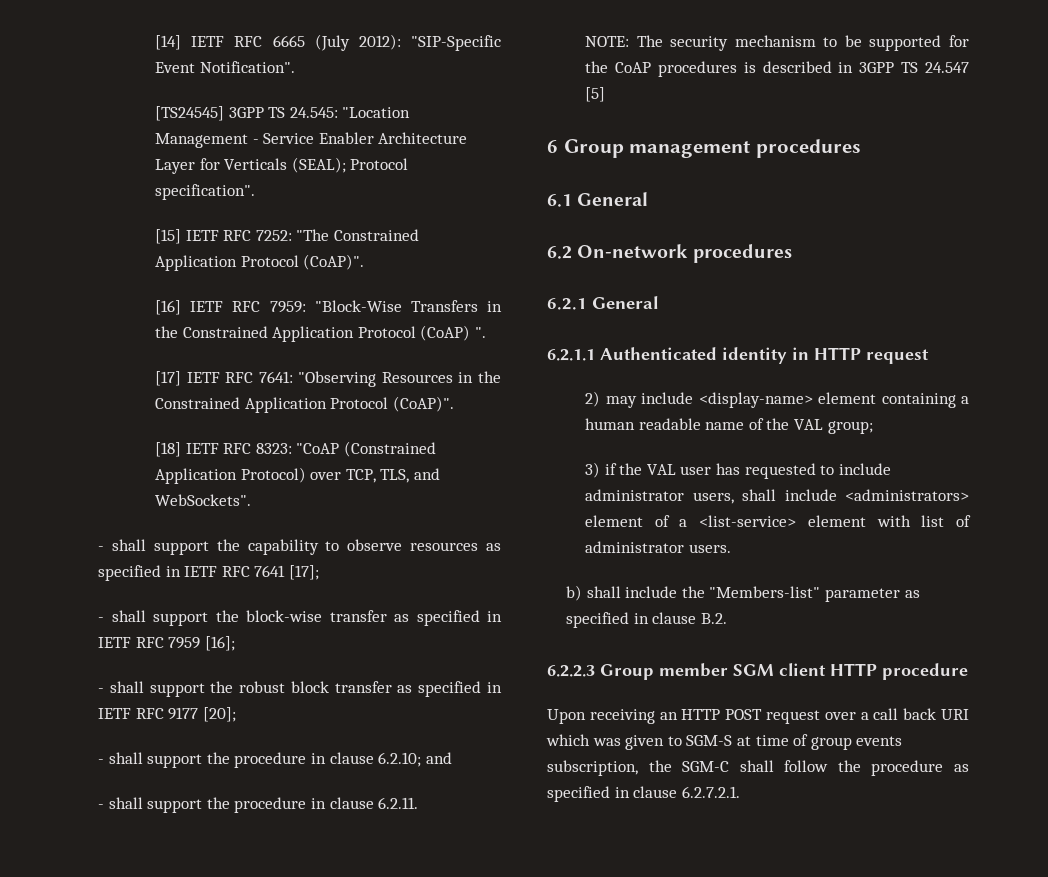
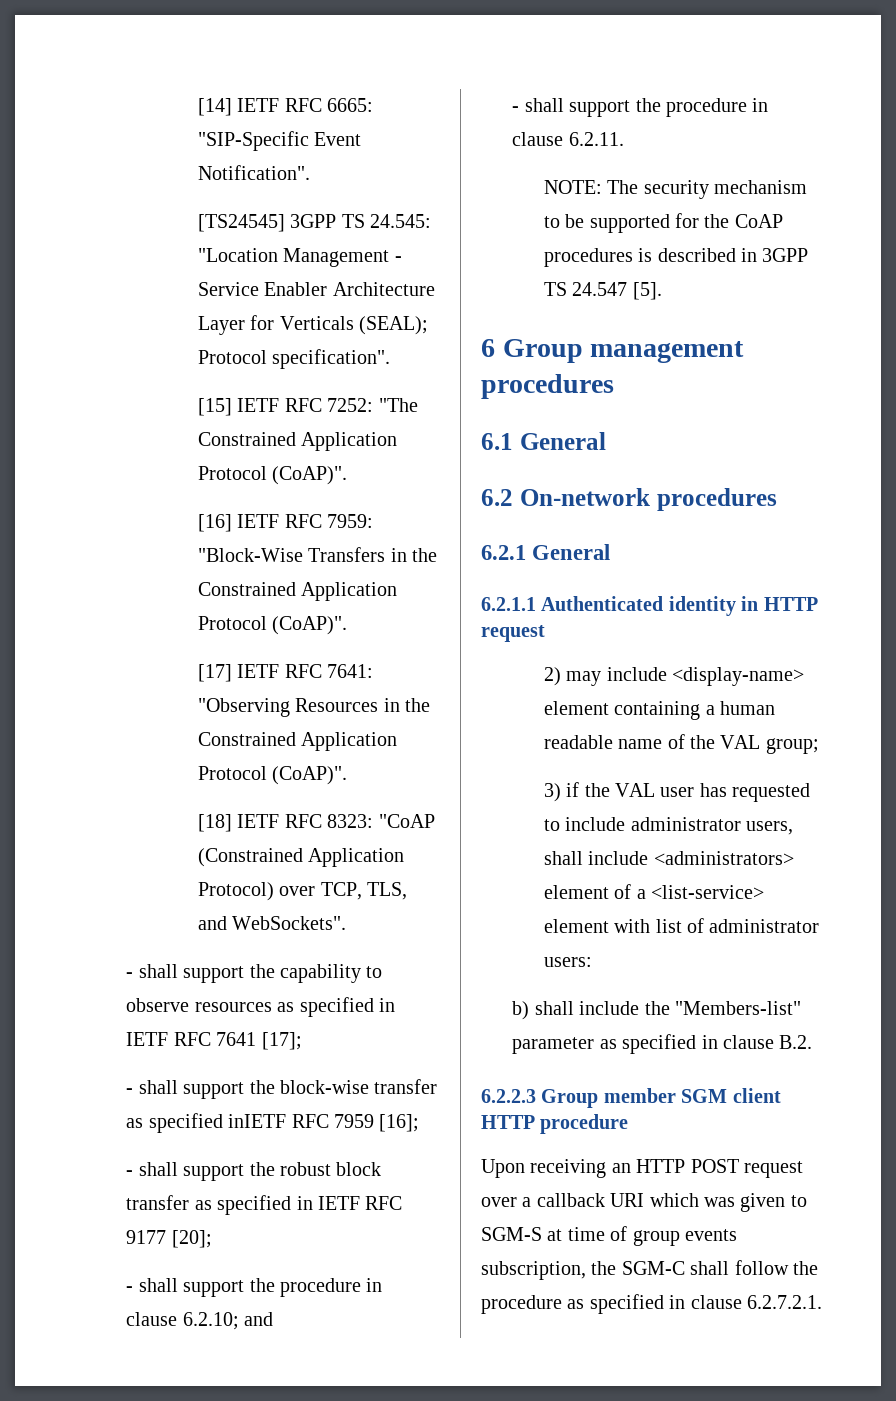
- [14] IETF RFC 6665 (July 2012): "SIP-Specific Event Notification".
+ [14] IETF RFC 6665: "SIP-Specific Event Notification".
- [16] IETF RFC 7959: "Block-Wise Transfers in the Constrained Application Protocol (CoAP) ".
+ [16] IETF RFC 7959: "Block-Wise Transfers in the Constrained Application Protocol (CoAP)".
- - shall support the block-wise transfer as specified in IETF RFC 7959 [16];
+ - shall support the block-wise transfer as specified inIETF RFC 7959 [16];
- NOTE: The security mechanism to be supported for the CoAP procedures is described in 3GPP TS 24.547 [5]
+ NOTE: The security mechanism to be supported for the CoAP procedures is described in 3GPP TS 24.547 [5].
- 3) if the VAL user has requested to include administrator users, shall include <administrators> element of a <list-service> element with list of administrator users.
+ 3) if the VAL user has requested to include administrator users, shall include <administrators> element of a <list-service> element with list of administrator users:
- Upon receiving an HTTP POST request over a call back URI which was given to SGM-S at time of group events subscription, the SGM-C shall follow the procedure as specified in clause 6.2.7.2.1.
+ Upon receiving an HTTP POST request over a callback URI which was given to SGM-S at time of group events subscription, the SGM-C shall follow the procedure as specified in clause 6.2.7.2.1.

